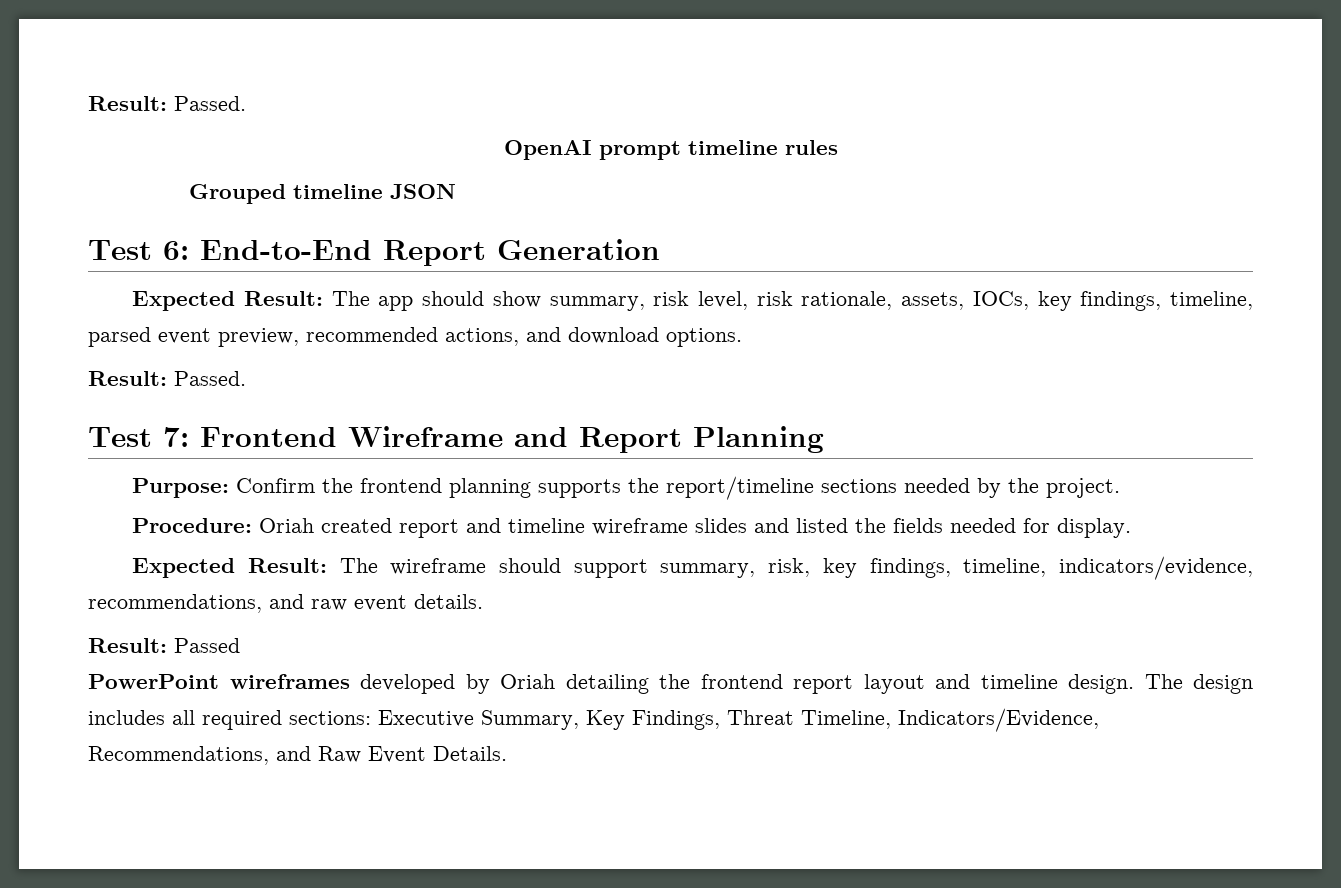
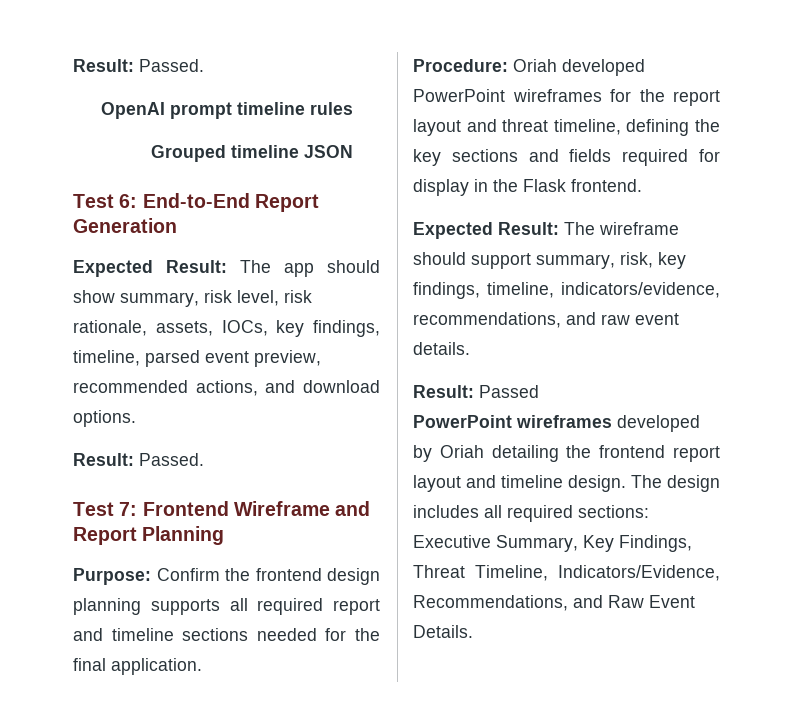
- Purpose: Confirm the frontend planning supports the report/timeline sections needed by the project.
- Procedure: Oriah created report and timeline wireframe slides and listed the fields needed for display.
+ Purpose: Confirm the frontend design planning supports all required report and timeline sections needed for the final application.
+ Procedure: Oriah developed PowerPoint wireframes for the report layout and threat timeline, defining the key sections and fields required for display in the Flask frontend.

